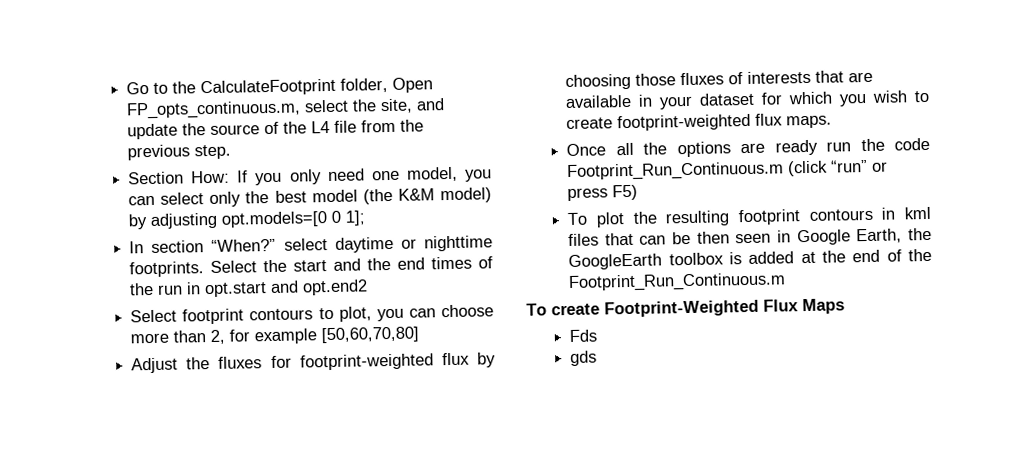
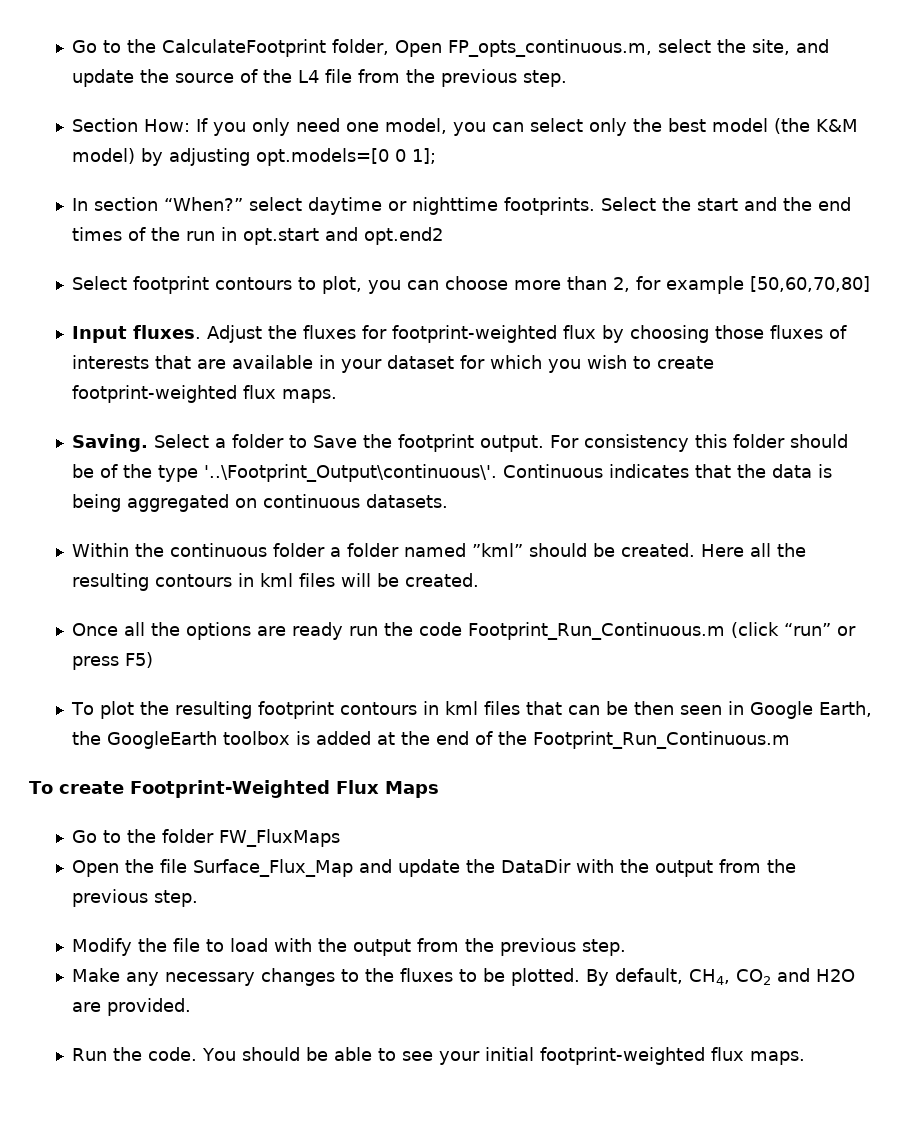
+ Input fluxes.
+ Saving. Select a folder to Save the footprint output. For consistency this folder should be of the type '..\Footprint_Output\continuous\'. Continuous indicates that the data is being aggregated on continuous datasets.
+ Within the continuous folder a folder named ”kml” should be created. Here all the resulting contours in kml files will be created.
- Fds
- gds
+ Go to the folder FW_FluxMaps
+ Open the file Surface_Flux_Map and update the DataDir with the output from the previous step.
+ Modify the file to load with the output from the previous step.
+ Make any necessary changes to the fluxes to be plotted. By default, CH4, CO2 and H2O are provided.
+ Run the code. You should be able to see your initial footprint-weighted flux maps.

